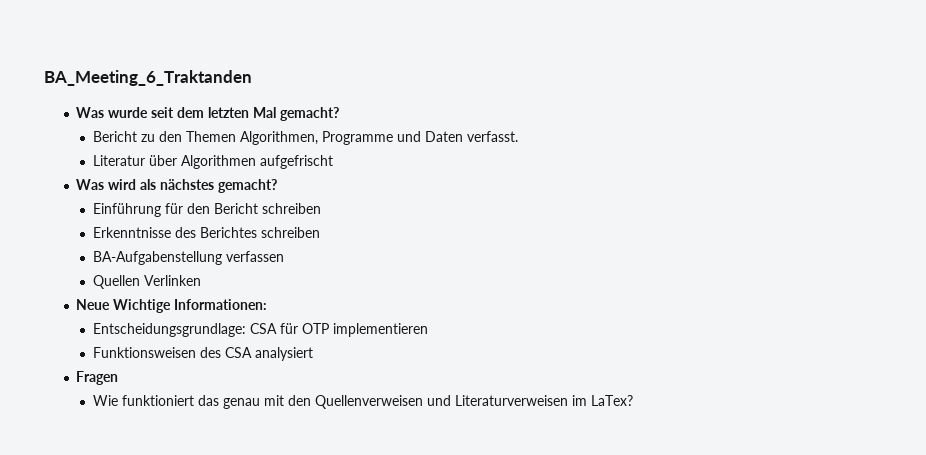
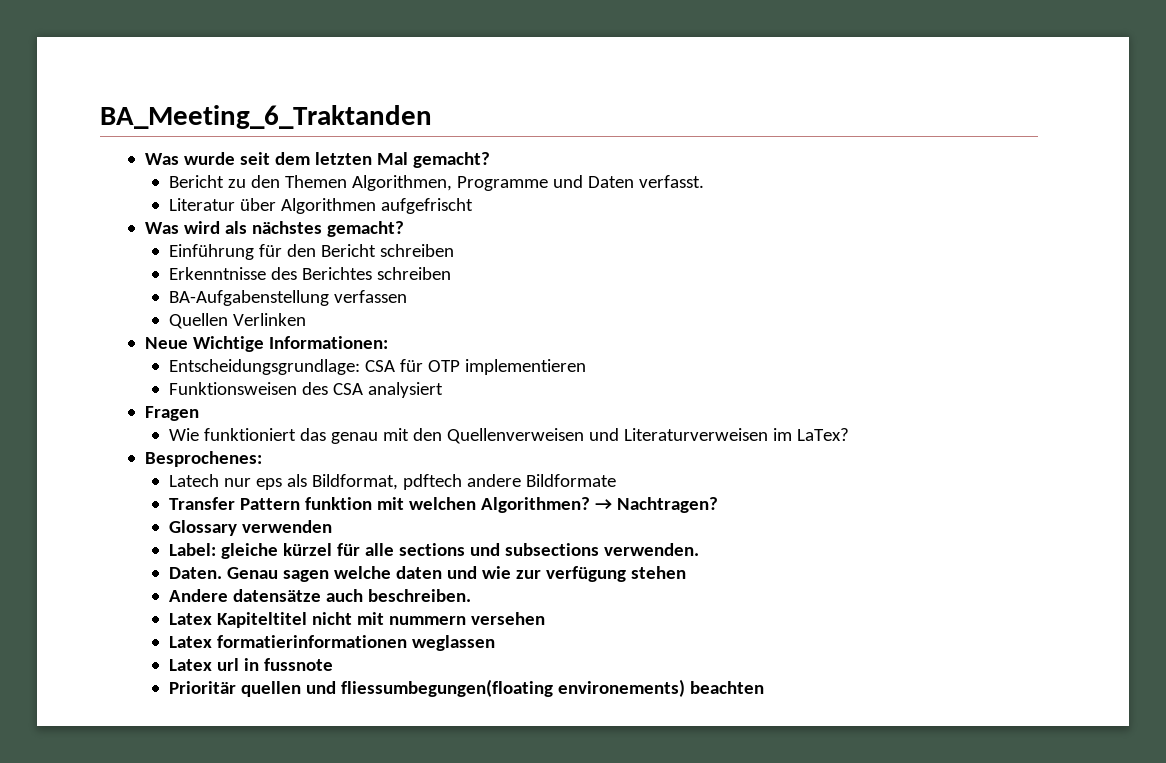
+ Besprochenes:
+ Latech nur eps als Bildformat, pdftech andere Bildformate
+ Transfer Pattern funktion mit welchen Algorithmen? → Nachtragen?
+ Glossary verwenden
+ Label: gleiche kürzel für alle sections und subsections verwenden.
+ Daten. Genau sagen welche daten und wie zur verfügung stehen
+ Andere datensätze auch beschreiben.
+ Latex Kapiteltitel nicht mit nummern versehen
+ Latex formatierinformationen weglassen
+ Latex url in fussnote
+ Prioritär quellen und fliessumbegungen(floating environements) beachten

